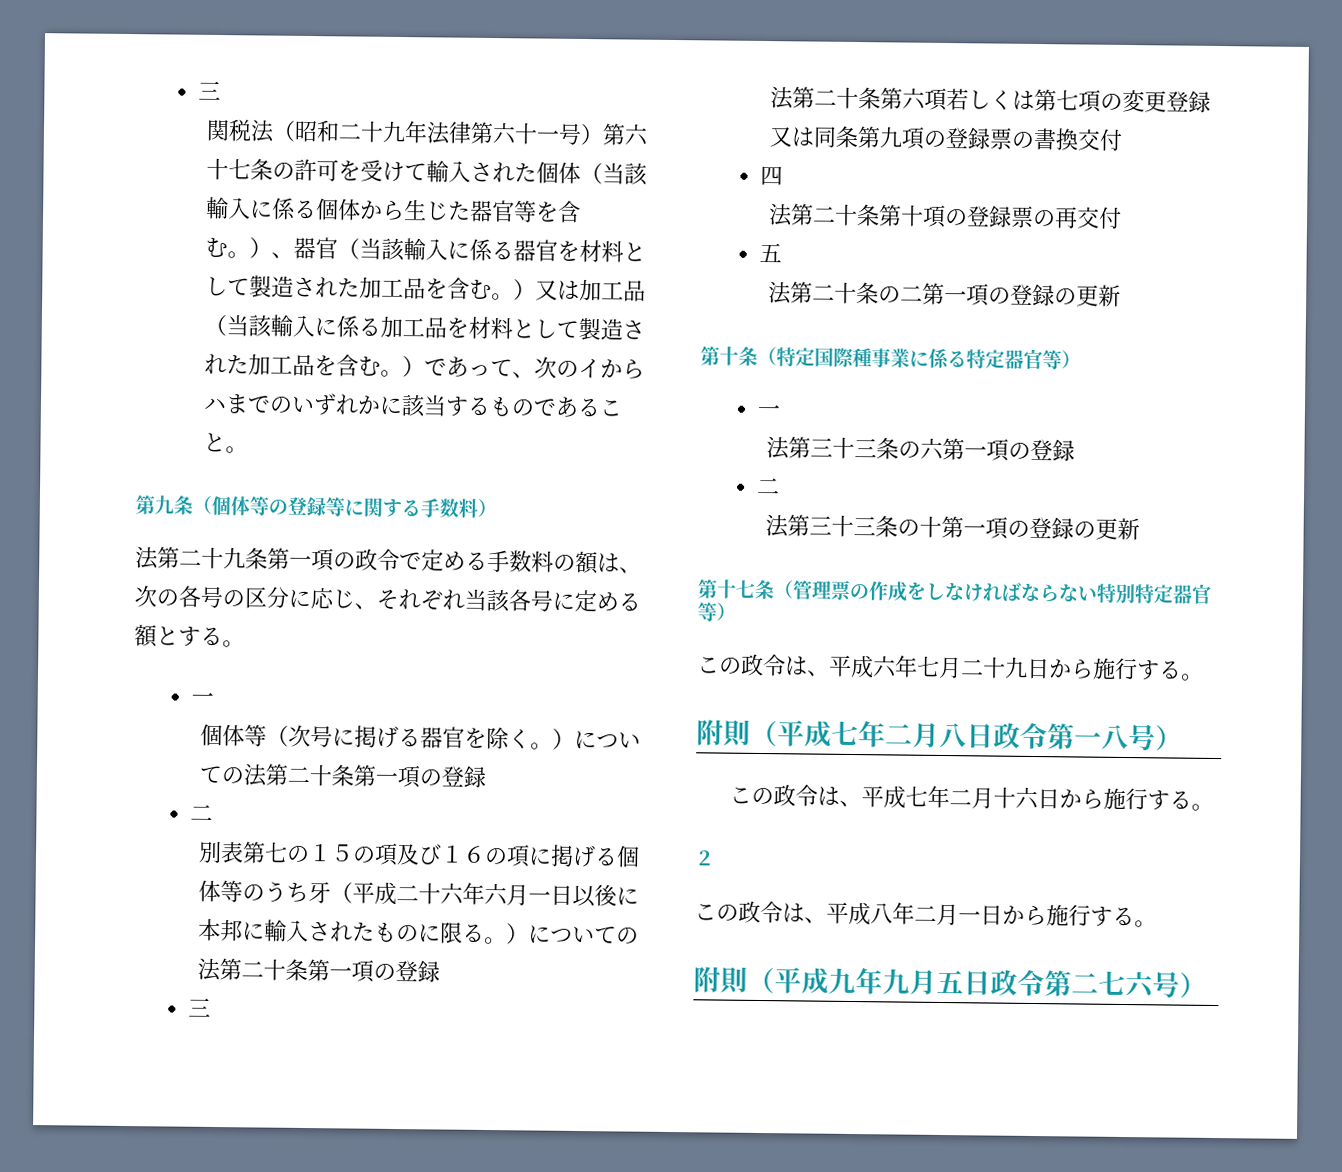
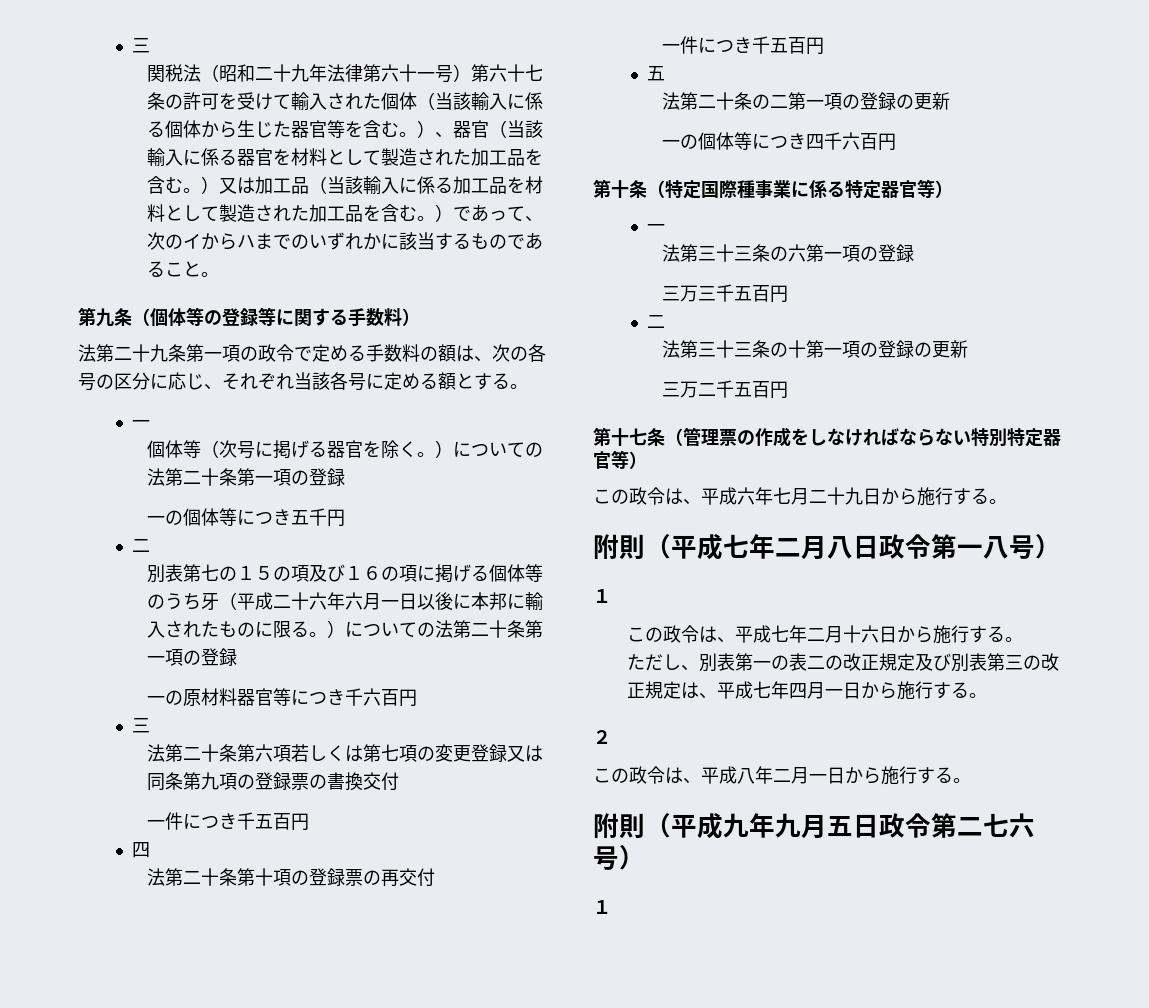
+ 一の個体等につき五千円
+ 一の原材料器官等につき千六百円
  法第二十条第六項若しくは第七項の変更登録又は同条第九項の登録票の書換交付
+ 一件につき千五百円
  法第二十条第十項の登録票の再交付
+ 一件につき千五百円
+ 一の個体等につき四千六百円
+ 三万三千五百円
+ 三万二千五百円
  附則（平成七年二月八日政令第一八号）
+ １
+ ただし、別表第一の表二の改正規定及び別表第三の改正規定は、平成七年四月一日から施行する。
  附則（平成九年九月五日政令第二七六号）
+ １

